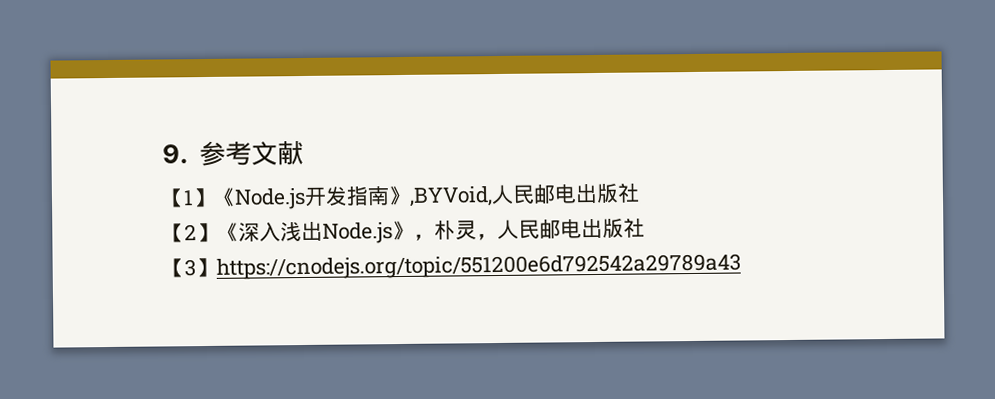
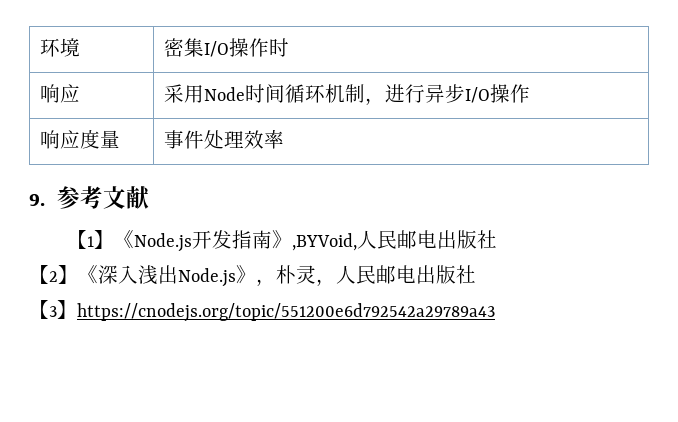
+ 环境 | 密集I/O操作时
+ 响应 | 采用Node时间循环机制，进行异步I/O操作
+ 响应度量 | 事件处理效率

